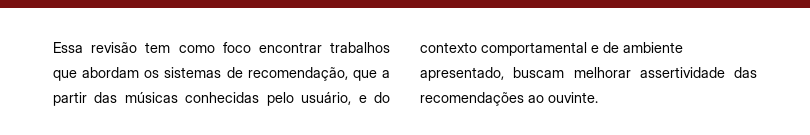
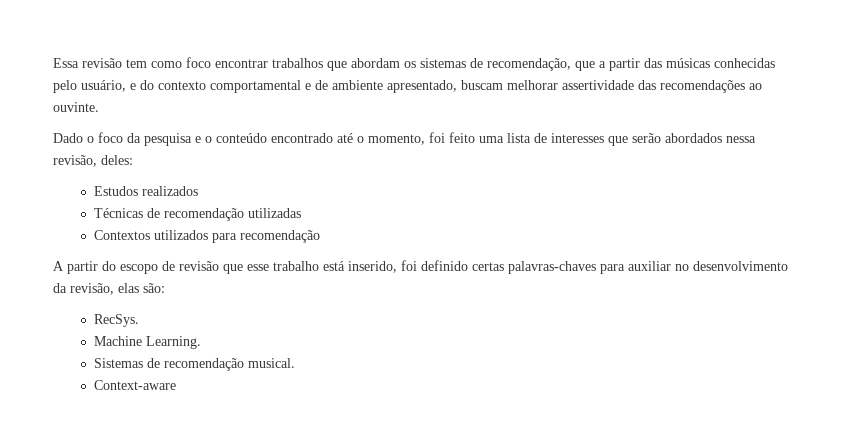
+ Dado o foco da pesquisa e o conteúdo encontrado até o momento, foi feito uma lista de interesses que serão abordados nessa revisão, deles:
+ Estudos realizados
+ Técnicas de recomendação utilizadas
+ Contextos utilizados para recomendação
+ A partir do escopo de revisão que esse trabalho está inserido, foi definido certas palavras-chaves para auxiliar no desenvolvimento da revisão, elas são:
+ RecSys.
+ Machine Learning.
+ Sistemas de recomendação musical.
+ Context-aware

